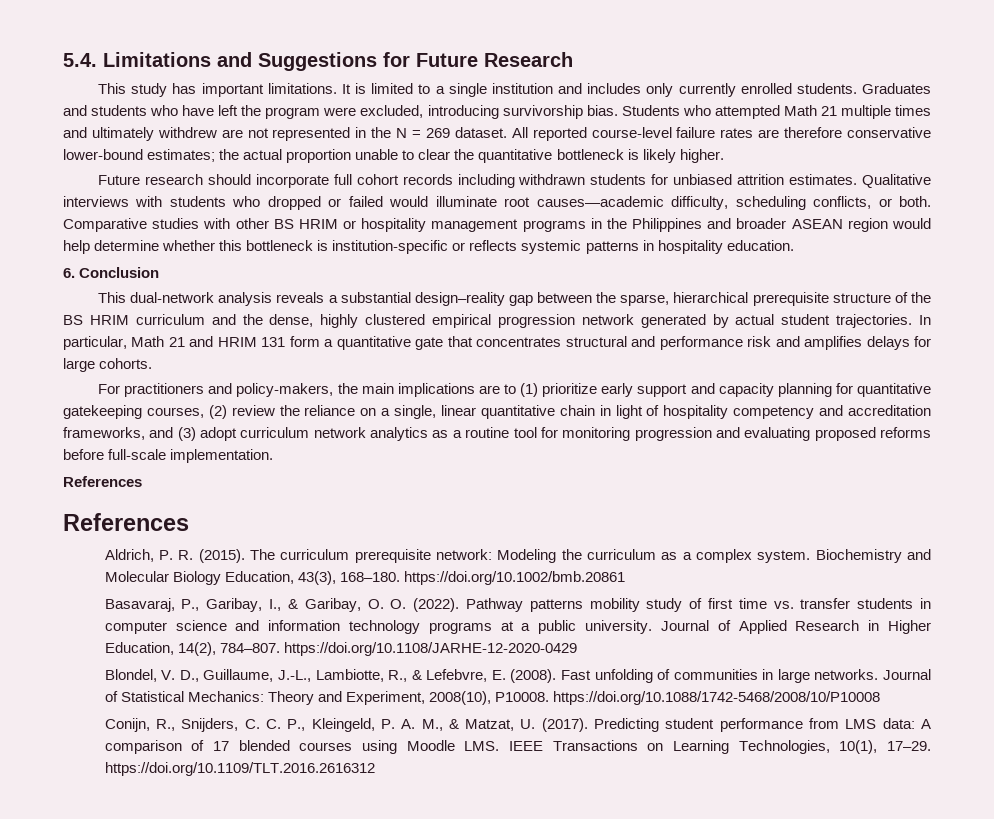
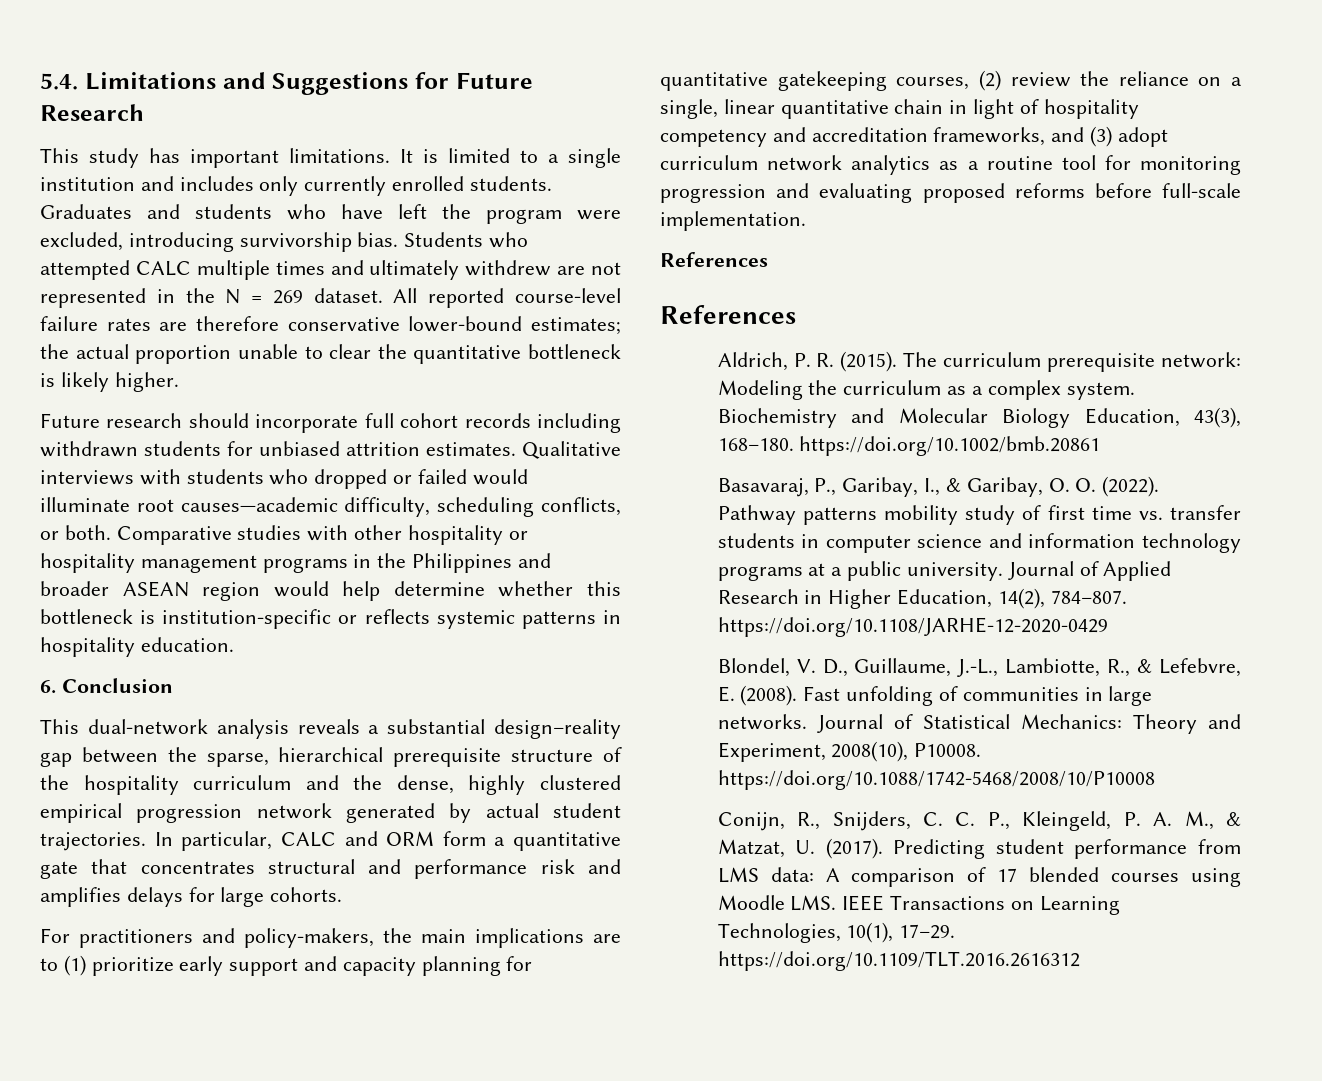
- Students who attempted Math 21 multiple times and ultimately withdrew are not represented in the N = 269 dataset.
+ Students who attempted CALC multiple times and ultimately withdrew are not represented in the N = 269 dataset.
- Comparative studies with other BS HRIM or hospitality management programs in the Philippines and broader ASEAN region would help determine whether this bottleneck is institution-specific or reflects systemic patterns in hospitality education.
+ Comparative studies with other hospitality or hospitality management programs in the Philippines and broader ASEAN region would help determine whether this bottleneck is institution-specific or reflects systemic patterns in hospitality education.
- This dual-network analysis reveals a substantial design–reality gap between the sparse, hierarchical prerequisite structure of the BS HRIM curriculum and the dense, highly clustered empirical progression network generated by actual student trajectories.
+ This dual-network analysis reveals a substantial design–reality gap between the sparse, hierarchical prerequisite structure of the hospitality curriculum and the dense, highly clustered empirical progression network generated by actual student trajectories.
- In particular, Math 21 and HRIM 131 form a quantitative gate that concentrates structural and performance risk and amplifies delays for large cohorts.
+ In particular, CALC and ORM form a quantitative gate that concentrates structural and performance risk and amplifies delays for large cohorts.

